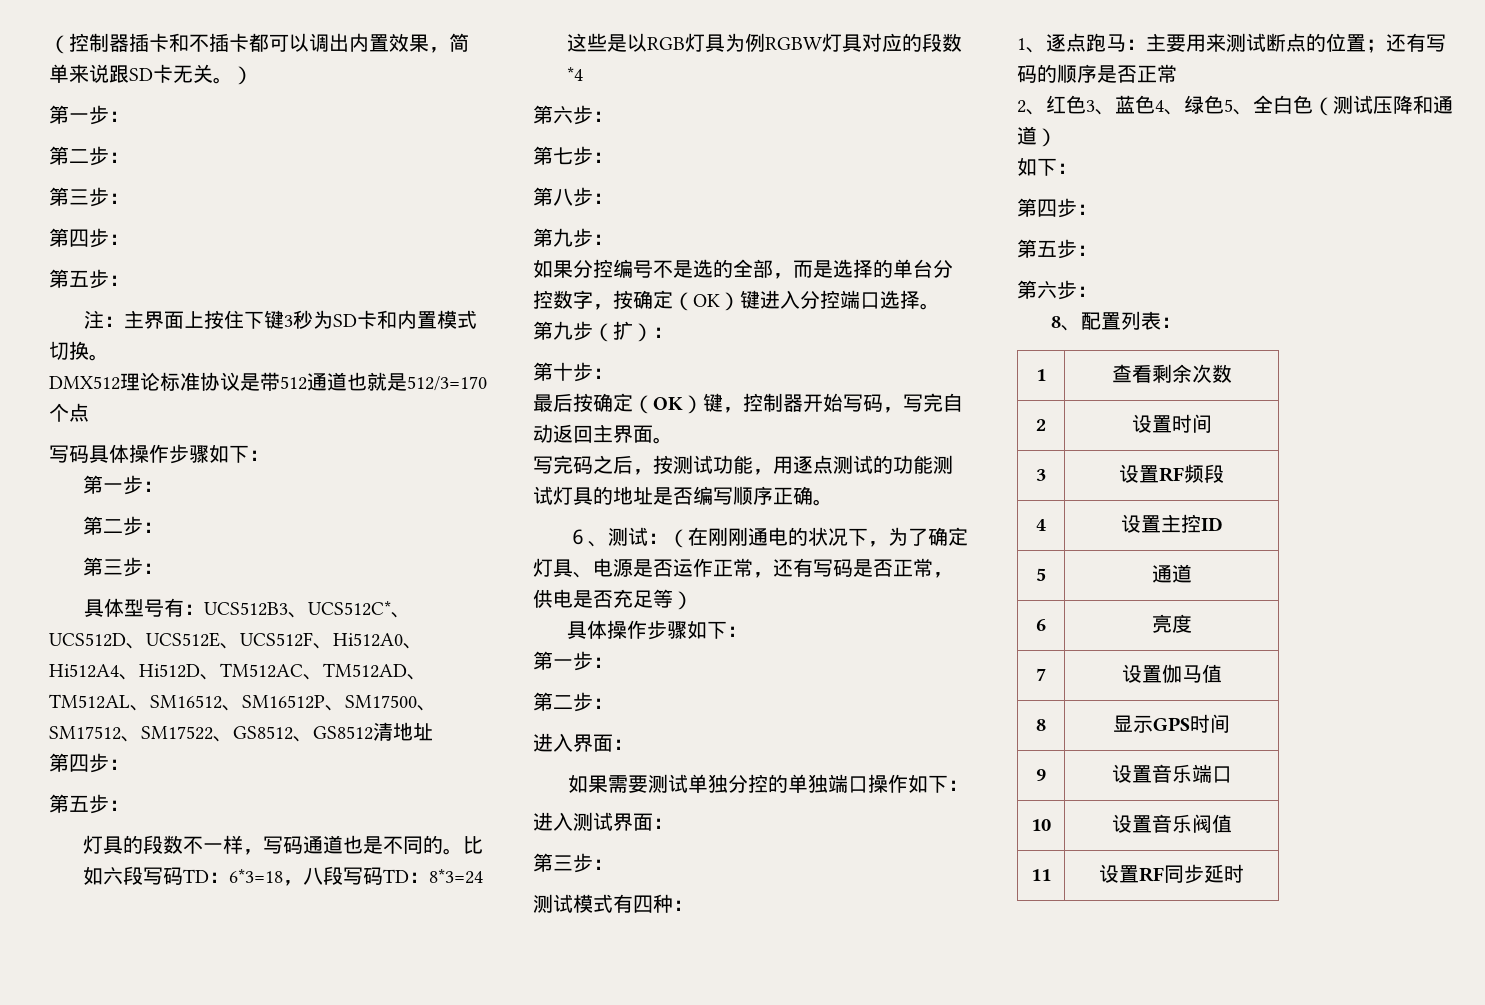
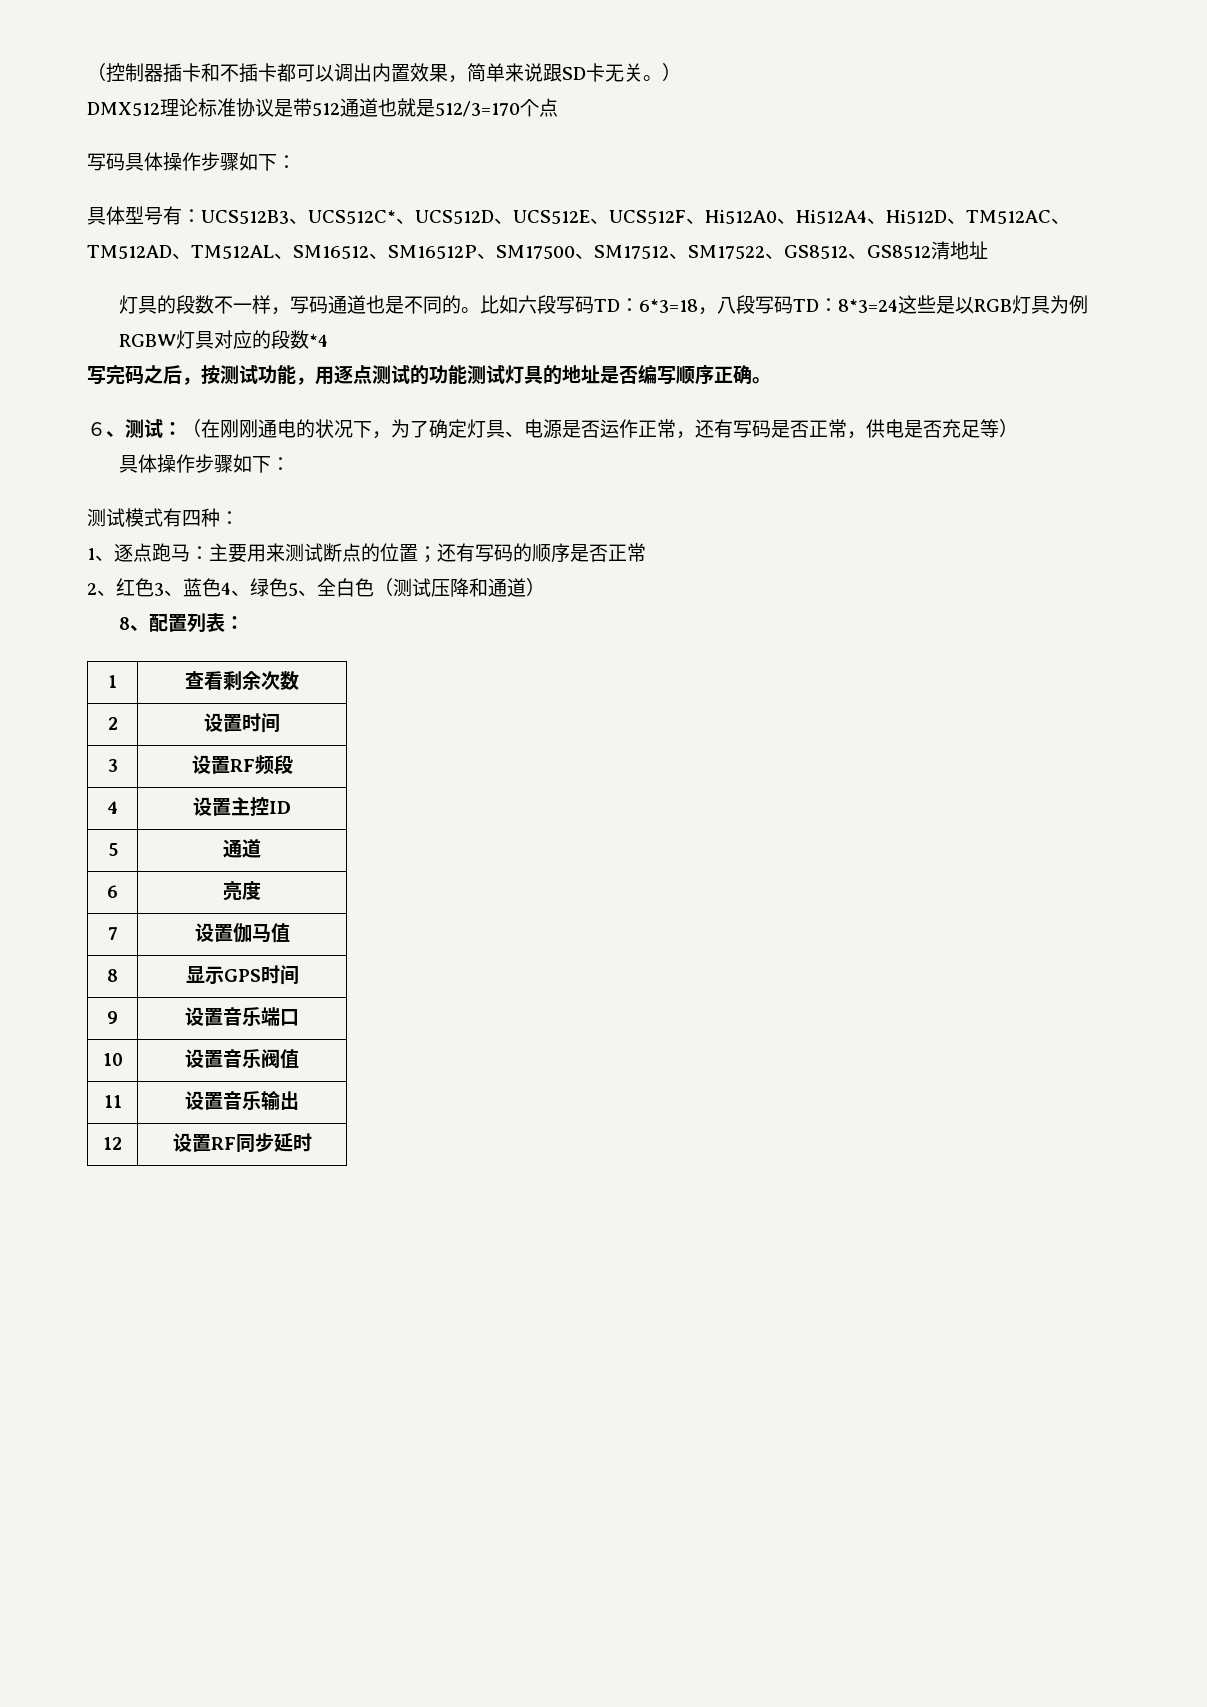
  （控制器插卡和不插卡都可以调出内置效果，简单来说跟SD卡无关。）
- 第一步：
- 第二步：
- 第三步：
- 第四步：
- 第五步：
- 注：主界面上按住下键3秒为SD卡和内置模式切换。
  写码具体操作步骤如下：
- 第一步：
- 第二步：
- 第三步：
  具体型号有：UCS512B3、UCS512C*、UCS512D、UCS512E、UCS512F、Hi512A0、Hi512A4、Hi512D、TM512AC、TM512AD、TM512AL、SM16512、SM16512P、SM17500、SM17512、SM17522、GS8512、GS8512清地址
- 第四步：
- 第五步：
  比如六段写码TD：6*3=18，八段写码TD：8*3=24这些是以RGB灯具为例RGBW灯具对应的段数*4
- 第六步：
- 第七步：
- 第八步：
- 第九步：
- 如果分控编号不是选的全部，而是选择的单台分控数字，按确定（OK）键进入分控端口选择。
- 第九步（扩）：
- 第十步：
- 最后按确定（OK）键，控制器开始写码，写完自动返回主界面。
  ６、测试：（在刚刚通电的状况下，为了确定灯具、电源是否运作正常，还有写码是否正常，供电是否充足等）
  具体操作步骤如下：
- 第一步：
- 第二步：
- 进入界面：
- 如果需要测试单独分控的单独端口操作如下：
- 进入测试界面：
- 第三步：
  2、红色3、蓝色4、绿色5、全白色（测试压降和通道）
- 如下：
- 第四步：
- 第五步：
- 第六步：
- 11 | 设置RF同步延时
+ 11 | 设置音乐输出
+ 12 | 设置RF同步延时

